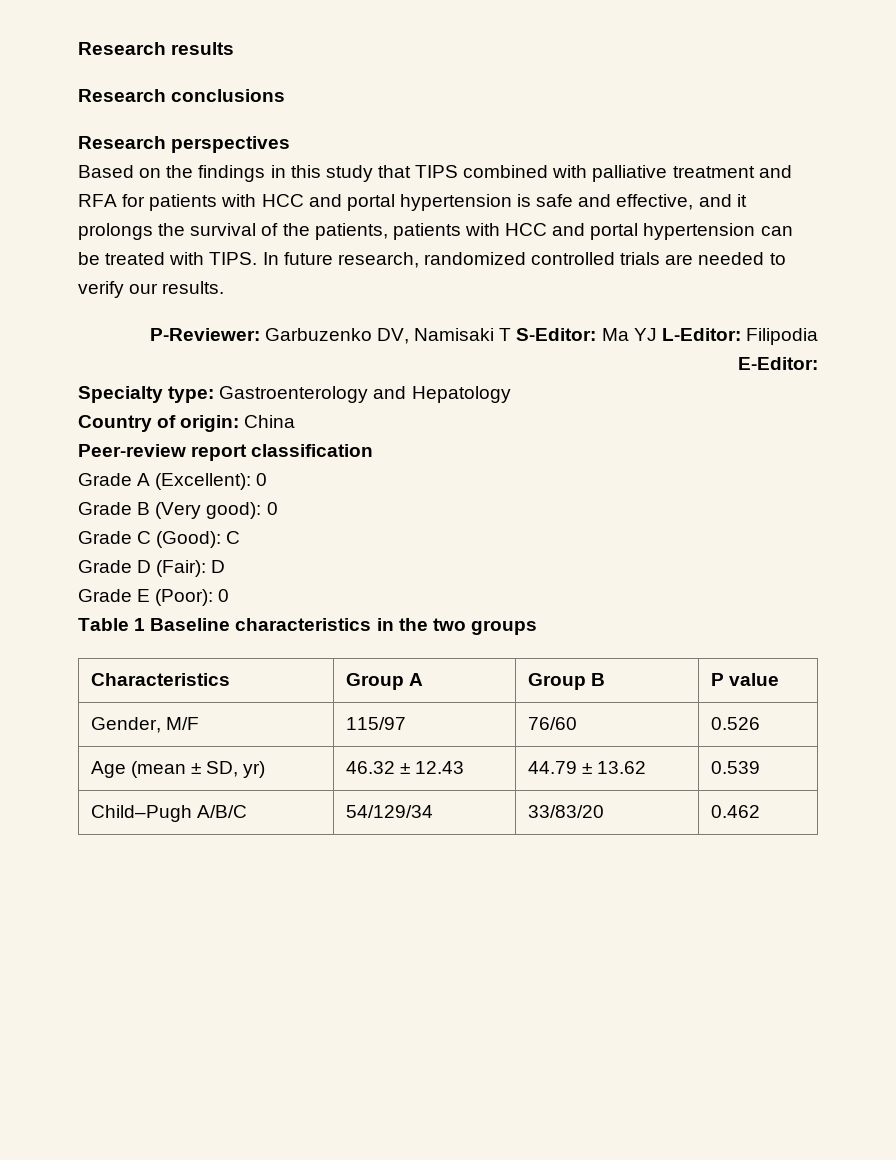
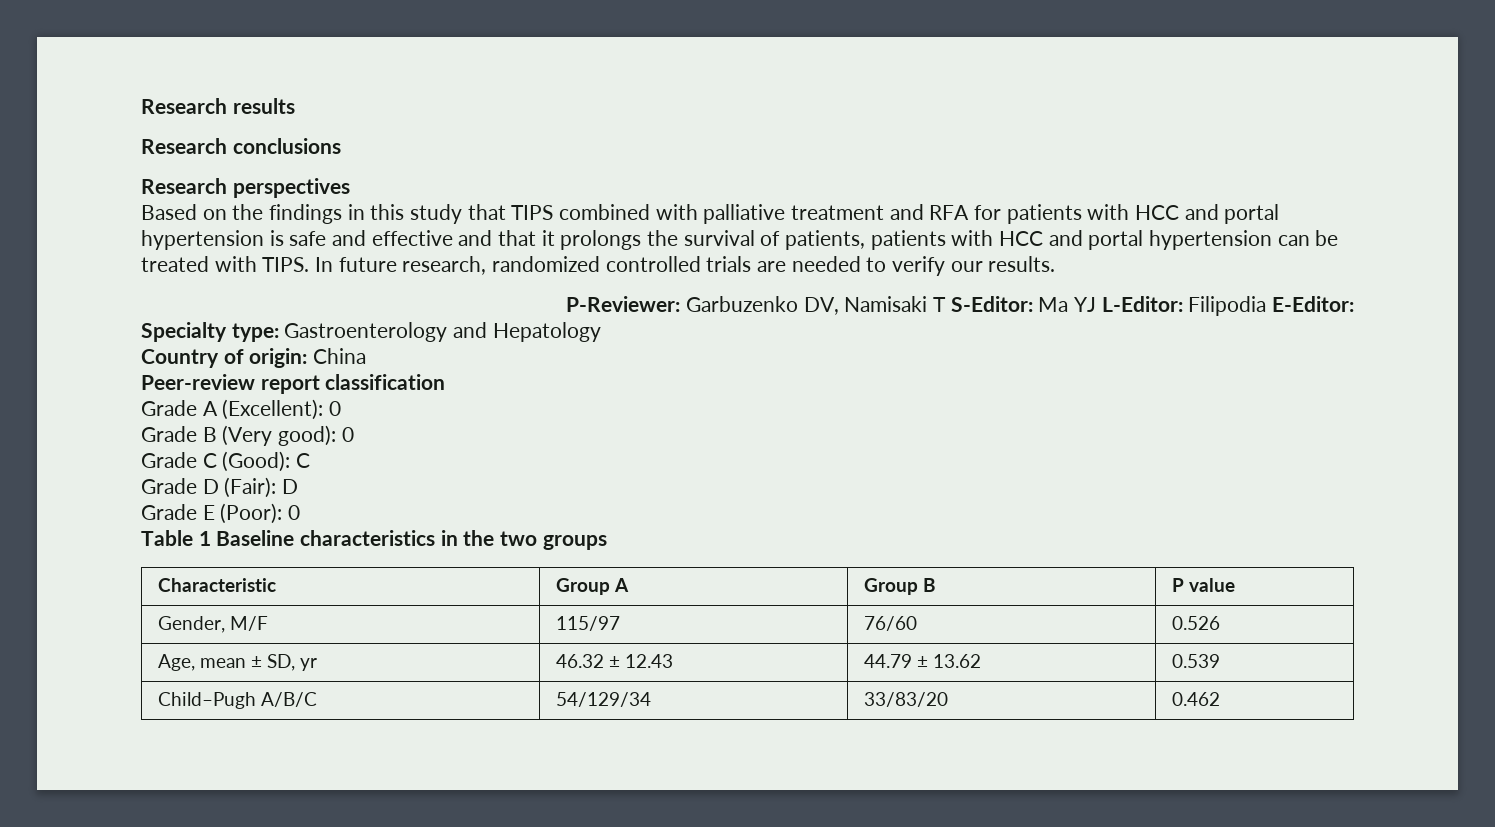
- Based on the findings in this study that TIPS combined with palliative treatment and RFA for patients with HCC and portal hypertension is safe and effective, and it prolongs the survival of the patients, patients with HCC and portal hypertension can be treated with TIPS.
+ Based on the findings in this study that TIPS combined with palliative treatment and RFA for patients with HCC and portal hypertension is safe and effective and that it prolongs the survival of patients, patients with HCC and portal hypertension can be treated with TIPS.
- Characteristics | Group A | Group B | P value
+ Characteristic | Group A | Group B | P value
- Age (mean ± SD, yr) | 46.32 ± 12.43 | 44.79 ± 13.62 | 0.539
+ Age, mean ± SD, yr | 46.32 ± 12.43 | 44.79 ± 13.62 | 0.539

